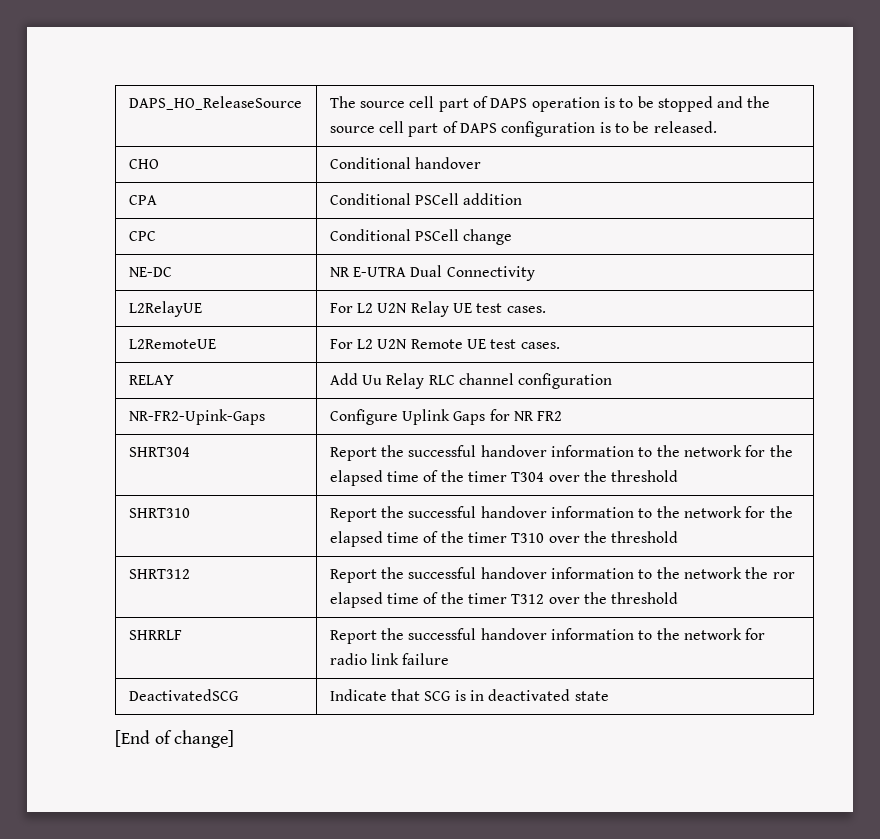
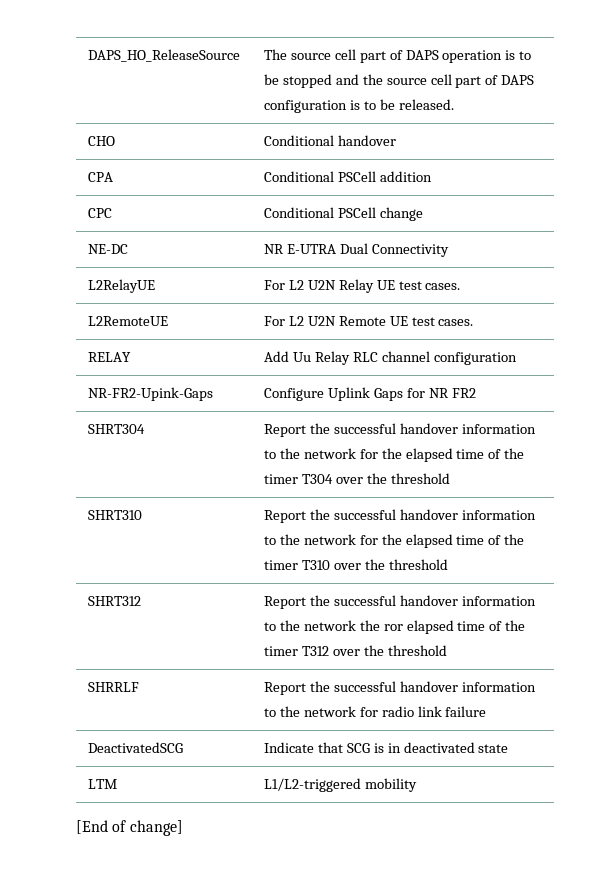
+ LTM | L1/L2-triggered mobility

